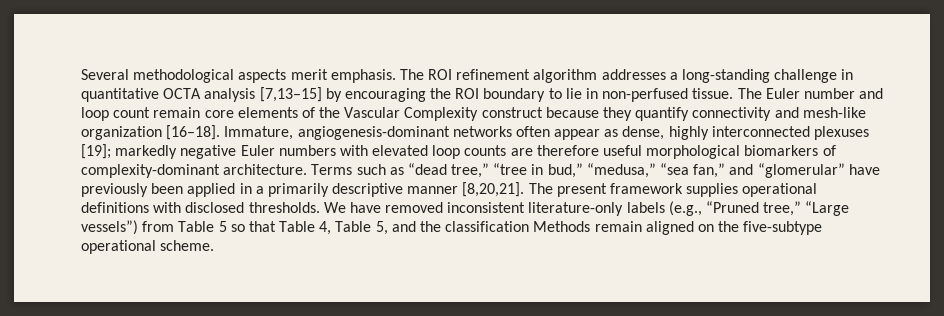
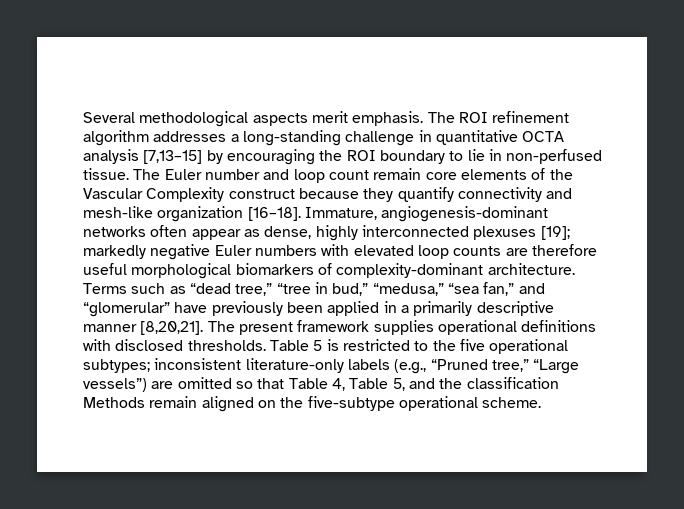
- We have removed inconsistent literature-only labels (e.g., “Pruned tree,” “Large vessels”) from Table 5 so that Table 4, Table 5, and the classification Methods remain aligned on the five-subtype operational scheme.
+ Table 5 is restricted to the five operational subtypes; inconsistent literature-only labels (e.g., “Pruned tree,” “Large vessels”) are omitted so that Table 4, Table 5, and the classification Methods remain aligned on the five-subtype operational scheme.

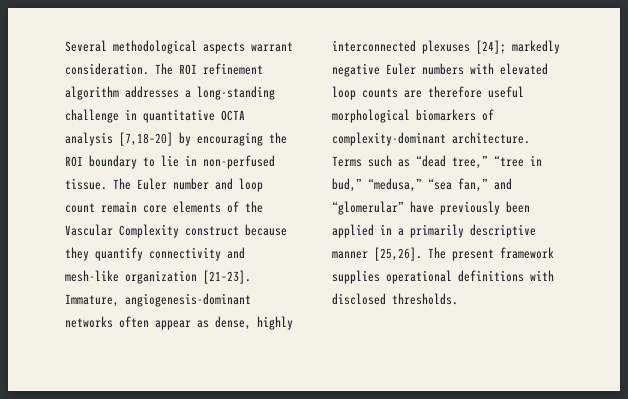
- Several methodological aspects merit emphasis.
+ Several methodological aspects warrant consideration.
- The ROI refinement algorithm addresses a long-standing challenge in quantitative OCTA analysis [7,13–15] by encouraging the ROI boundary to lie in non-perfused tissue.
+ The ROI refinement algorithm addresses a long-standing challenge in quantitative OCTA analysis [7,18–20] by encouraging the ROI boundary to lie in non-perfused tissue.
- The Euler number and loop count remain core elements of the Vascular Complexity construct because they quantify connectivity and mesh-like organization [16–18].
+ The Euler number and loop count remain core elements of the Vascular Complexity construct because they quantify connectivity and mesh-like organization [21–23].
- Immature, angiogenesis-dominant networks often appear as dense, highly interconnected plexuses [19]; markedly negative Euler numbers with elevated loop counts are therefore useful morphological biomarkers of complexity-dominant architecture.
+ Immature, angiogenesis-dominant networks often appear as dense, highly interconnected plexuses [24]; markedly negative Euler numbers with elevated loop counts are therefore useful morphological biomarkers of complexity-dominant architecture.
- Terms such as “dead tree,” “tree in bud,” “medusa,” “sea fan,” and “glomerular” have previously been applied in a primarily descriptive manner [8,20,21].
+ Terms such as “dead tree,” “tree in bud,” “medusa,” “sea fan,” and “glomerular” have previously been applied in a primarily descriptive manner [25,26].
- Table 5 is restricted to the five operational subtypes; inconsistent literature-only labels (e.g., “Pruned tree,” “Large vessels”) are omitted so that Table 4, Table 5, and the classification Methods remain aligned on the five-subtype operational scheme.

